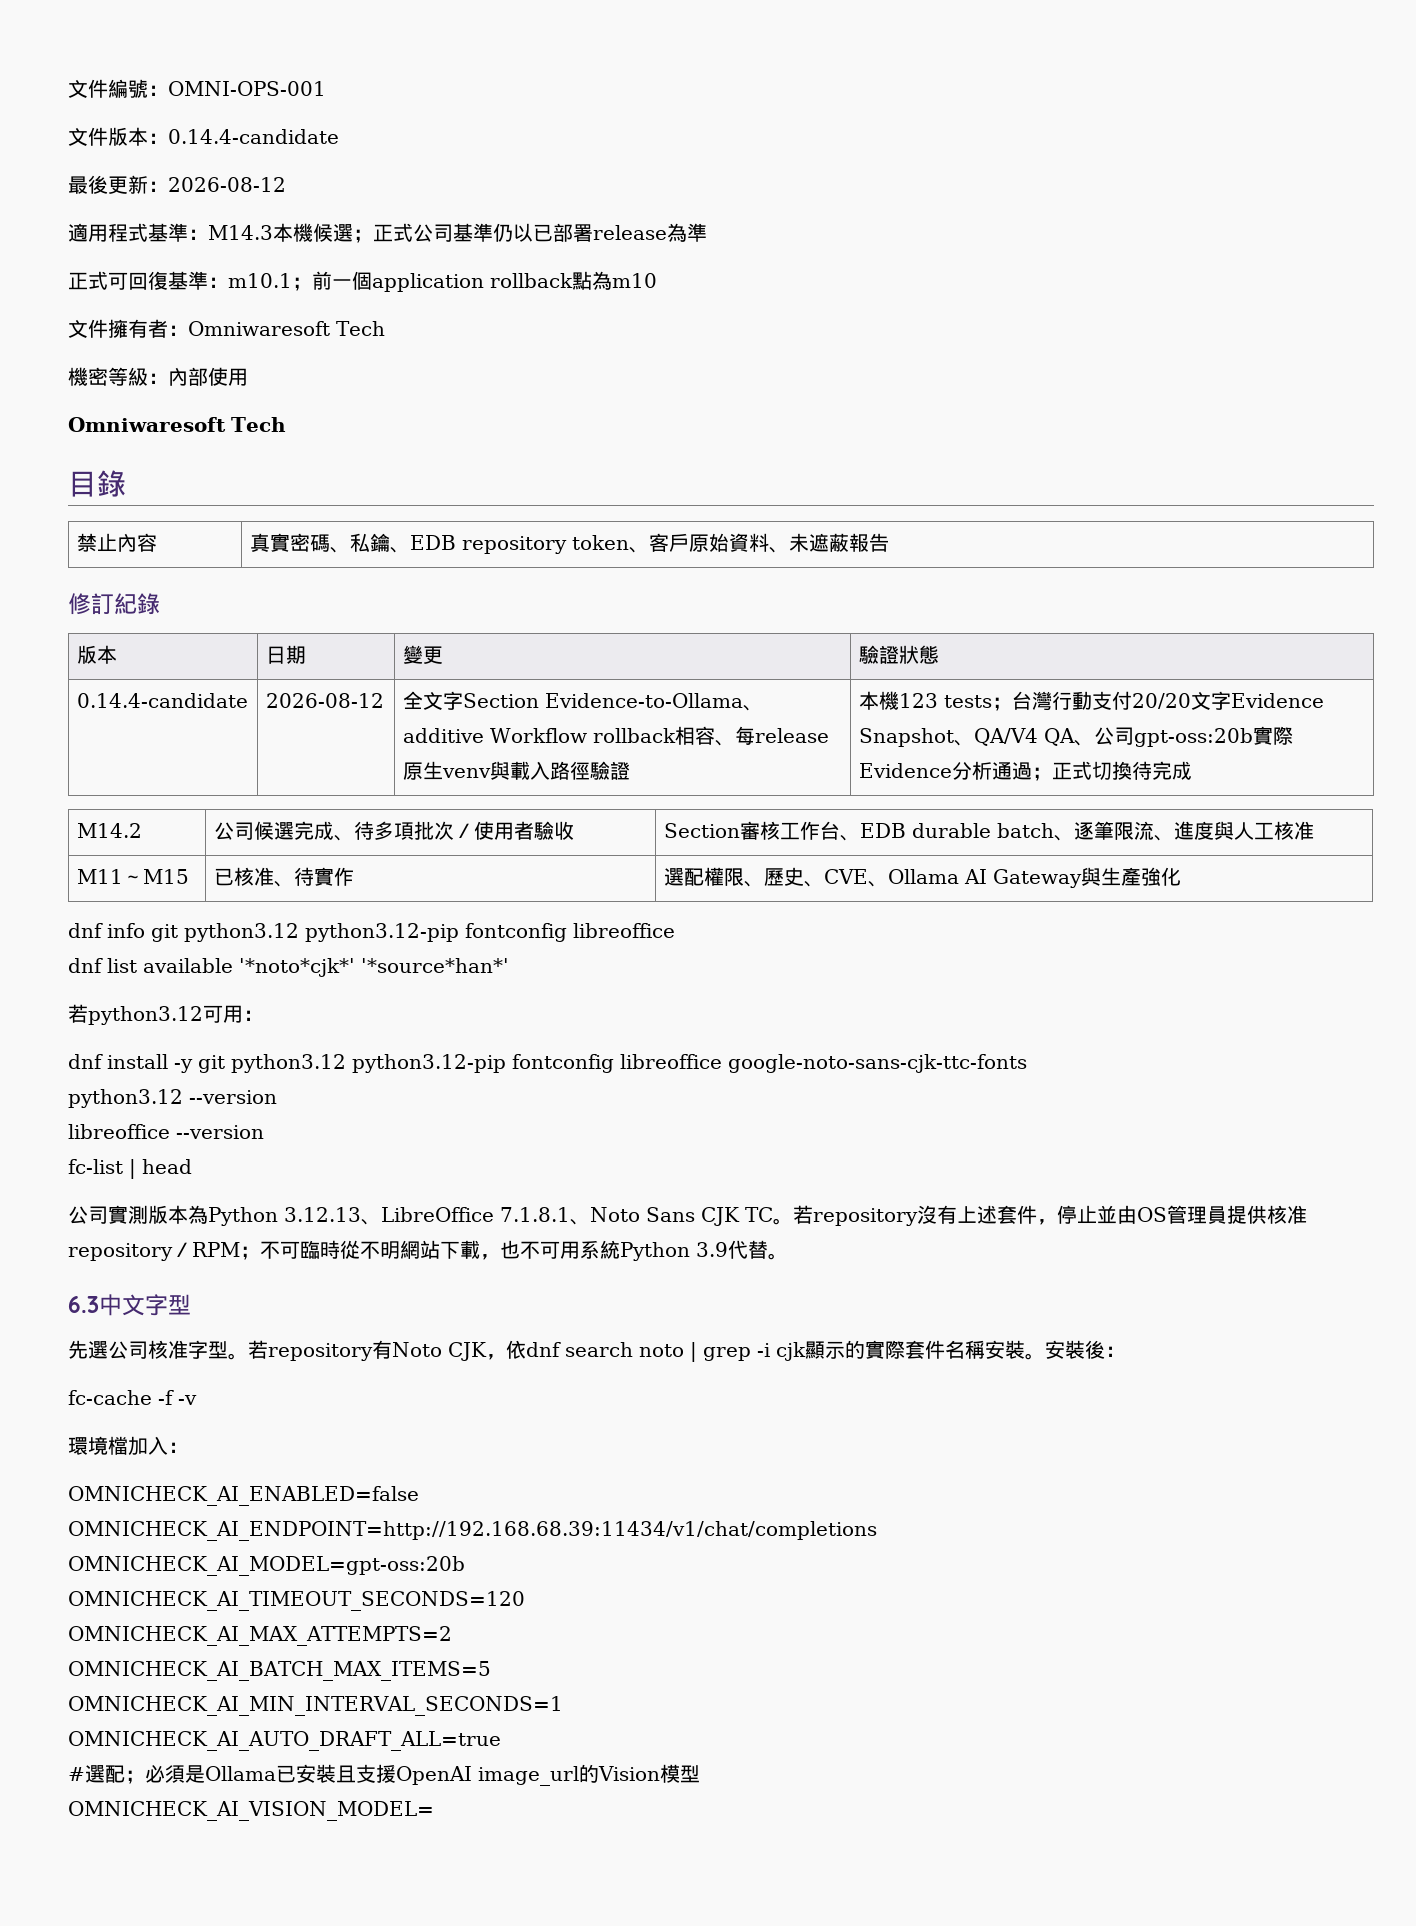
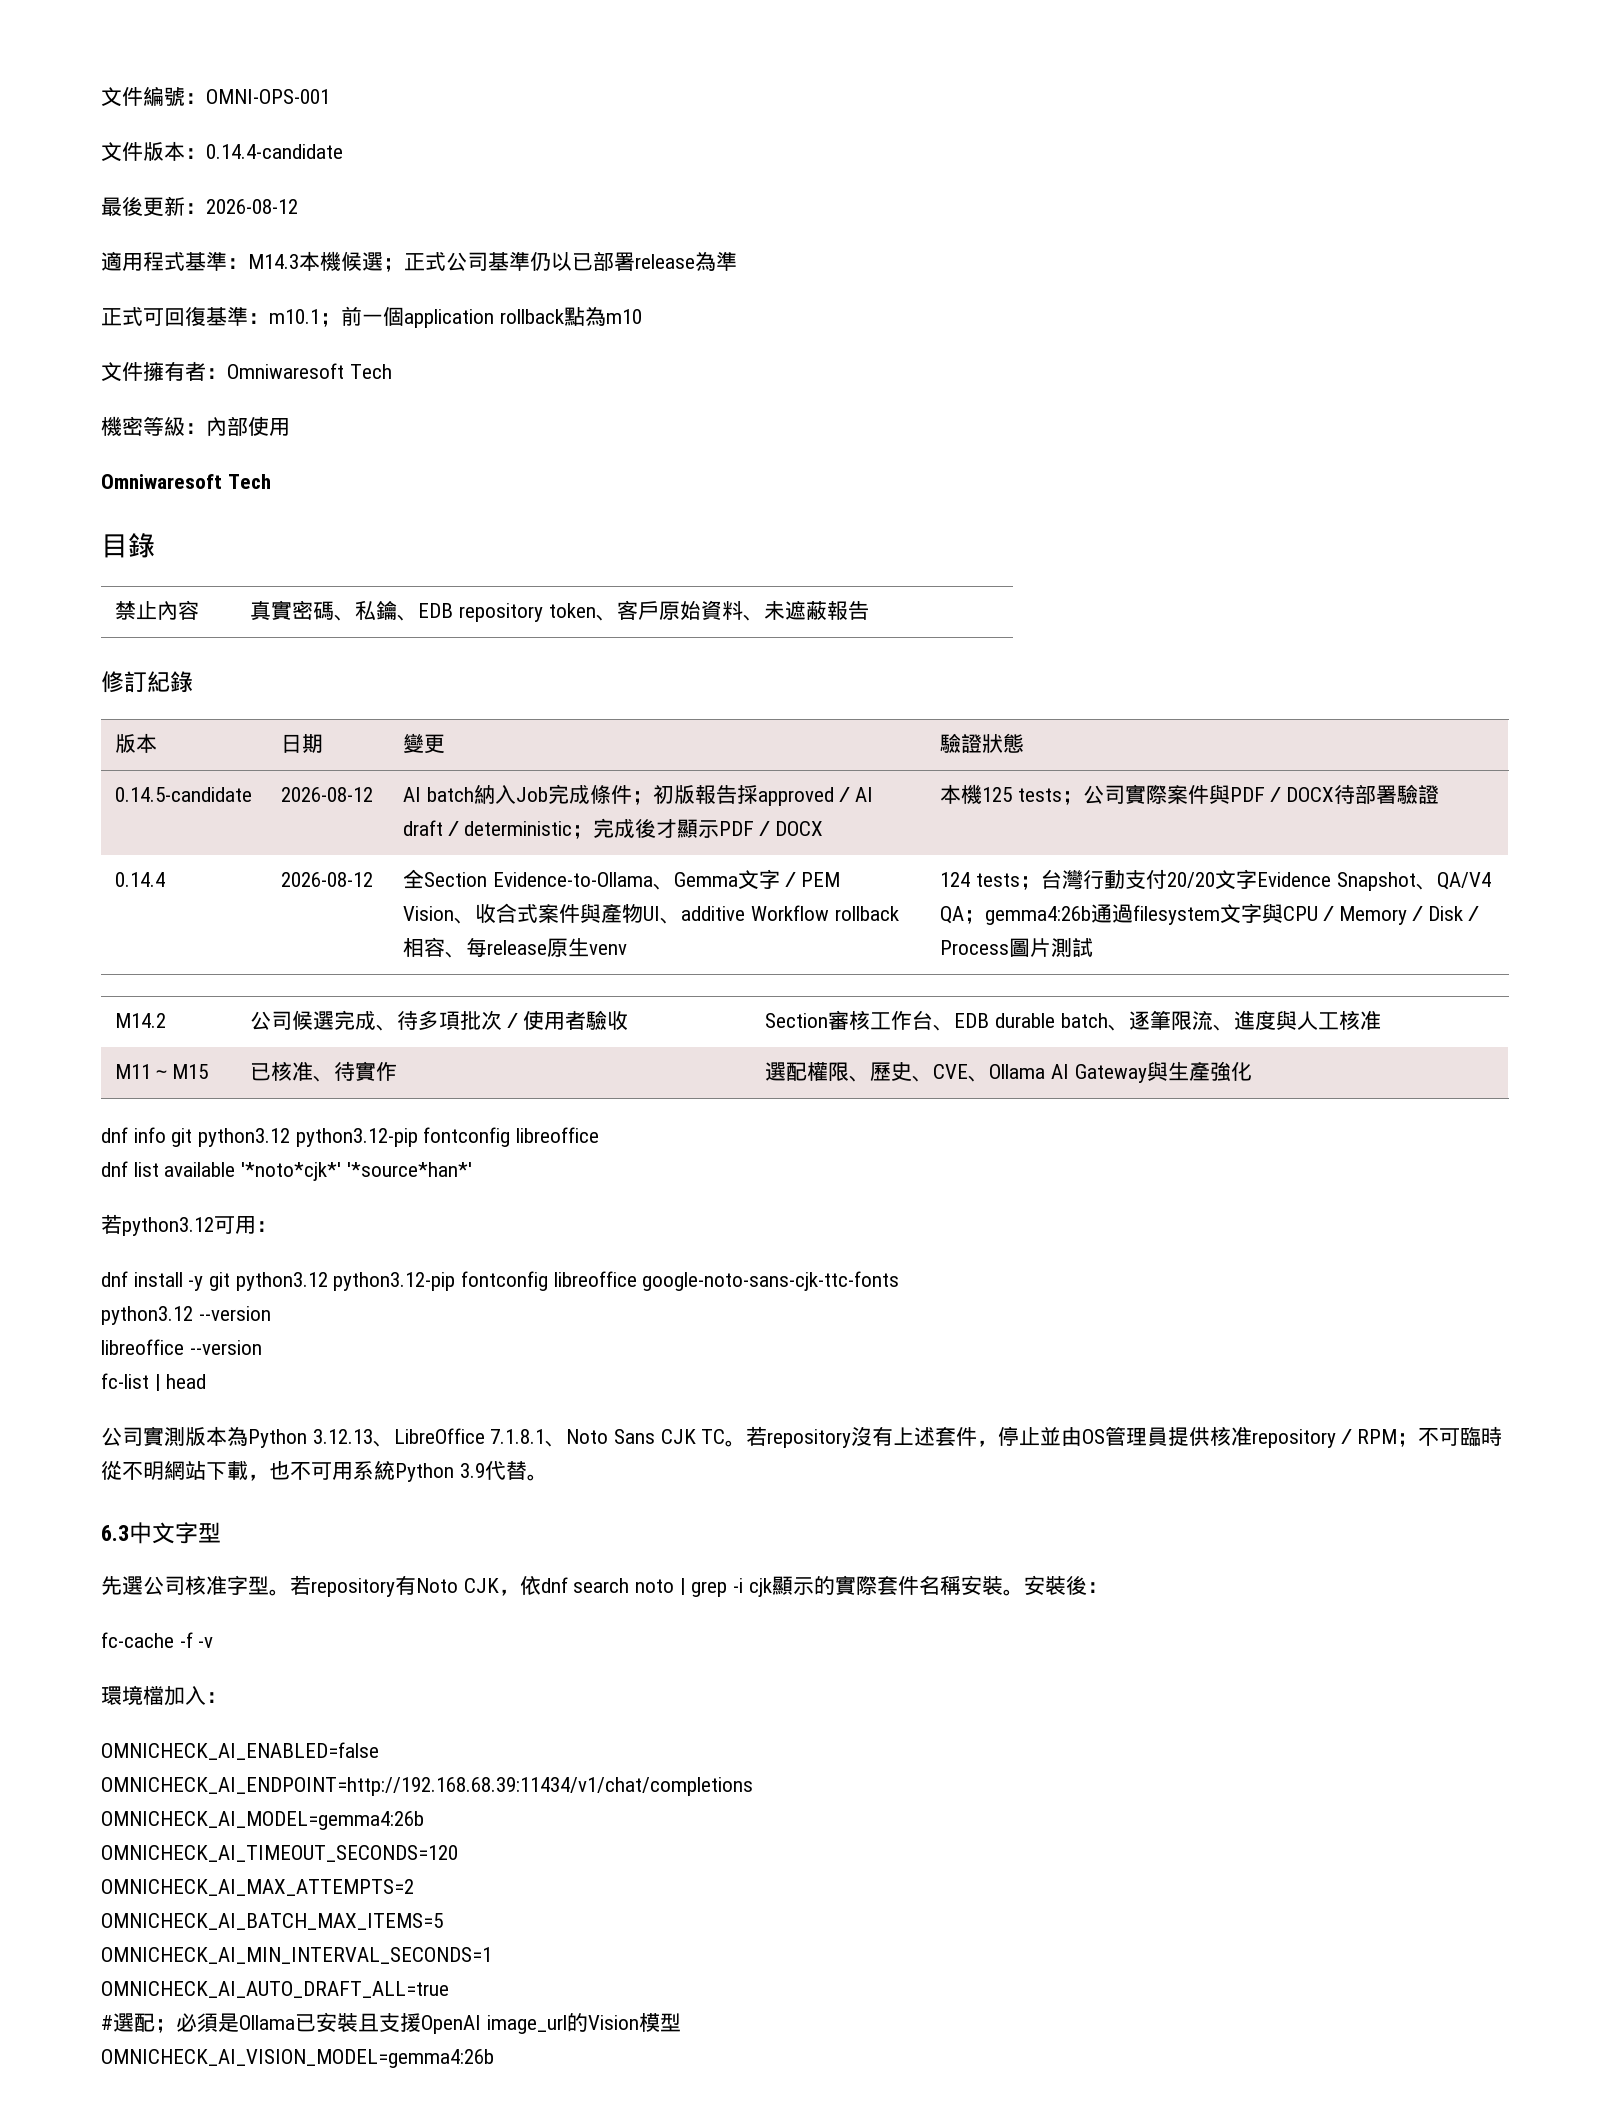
- 0.14.4-candidate | 2026-08-12 | 全文字Section Evidence-to-Ollama、additive Workflow rollback相容、每release原生venv與載入路徑驗證 | 本機123 tests；台灣行動支付20/20文字Evidence Snapshot、QA/V4 QA、公司gpt-oss:20b實際Evidence分析通過；正式切換待完成
+ 0.14.5-candidate | 2026-08-12 | AI batch納入Job完成條件；初版報告採approved／AI draft／deterministic；完成後才顯示PDF／DOCX | 本機125 tests；公司實際案件與PDF／DOCX待部署驗證
+ 0.14.4 | 2026-08-12 | 全Section Evidence-to-Ollama、Gemma文字／PEM Vision、收合式案件與產物UI、additive Workflow rollback相容、每release原生venv | 124 tests；台灣行動支付20/20文字Evidence Snapshot、QA/V4 QA；gemma4:26b通過filesystem文字與CPU／Memory／Disk／Process圖片測試
- OMNICHECK_AI_MODEL=gpt-oss:20b
+ OMNICHECK_AI_MODEL=gemma4:26b
- OMNICHECK_AI_VISION_MODEL=
+ OMNICHECK_AI_VISION_MODEL=gemma4:26b

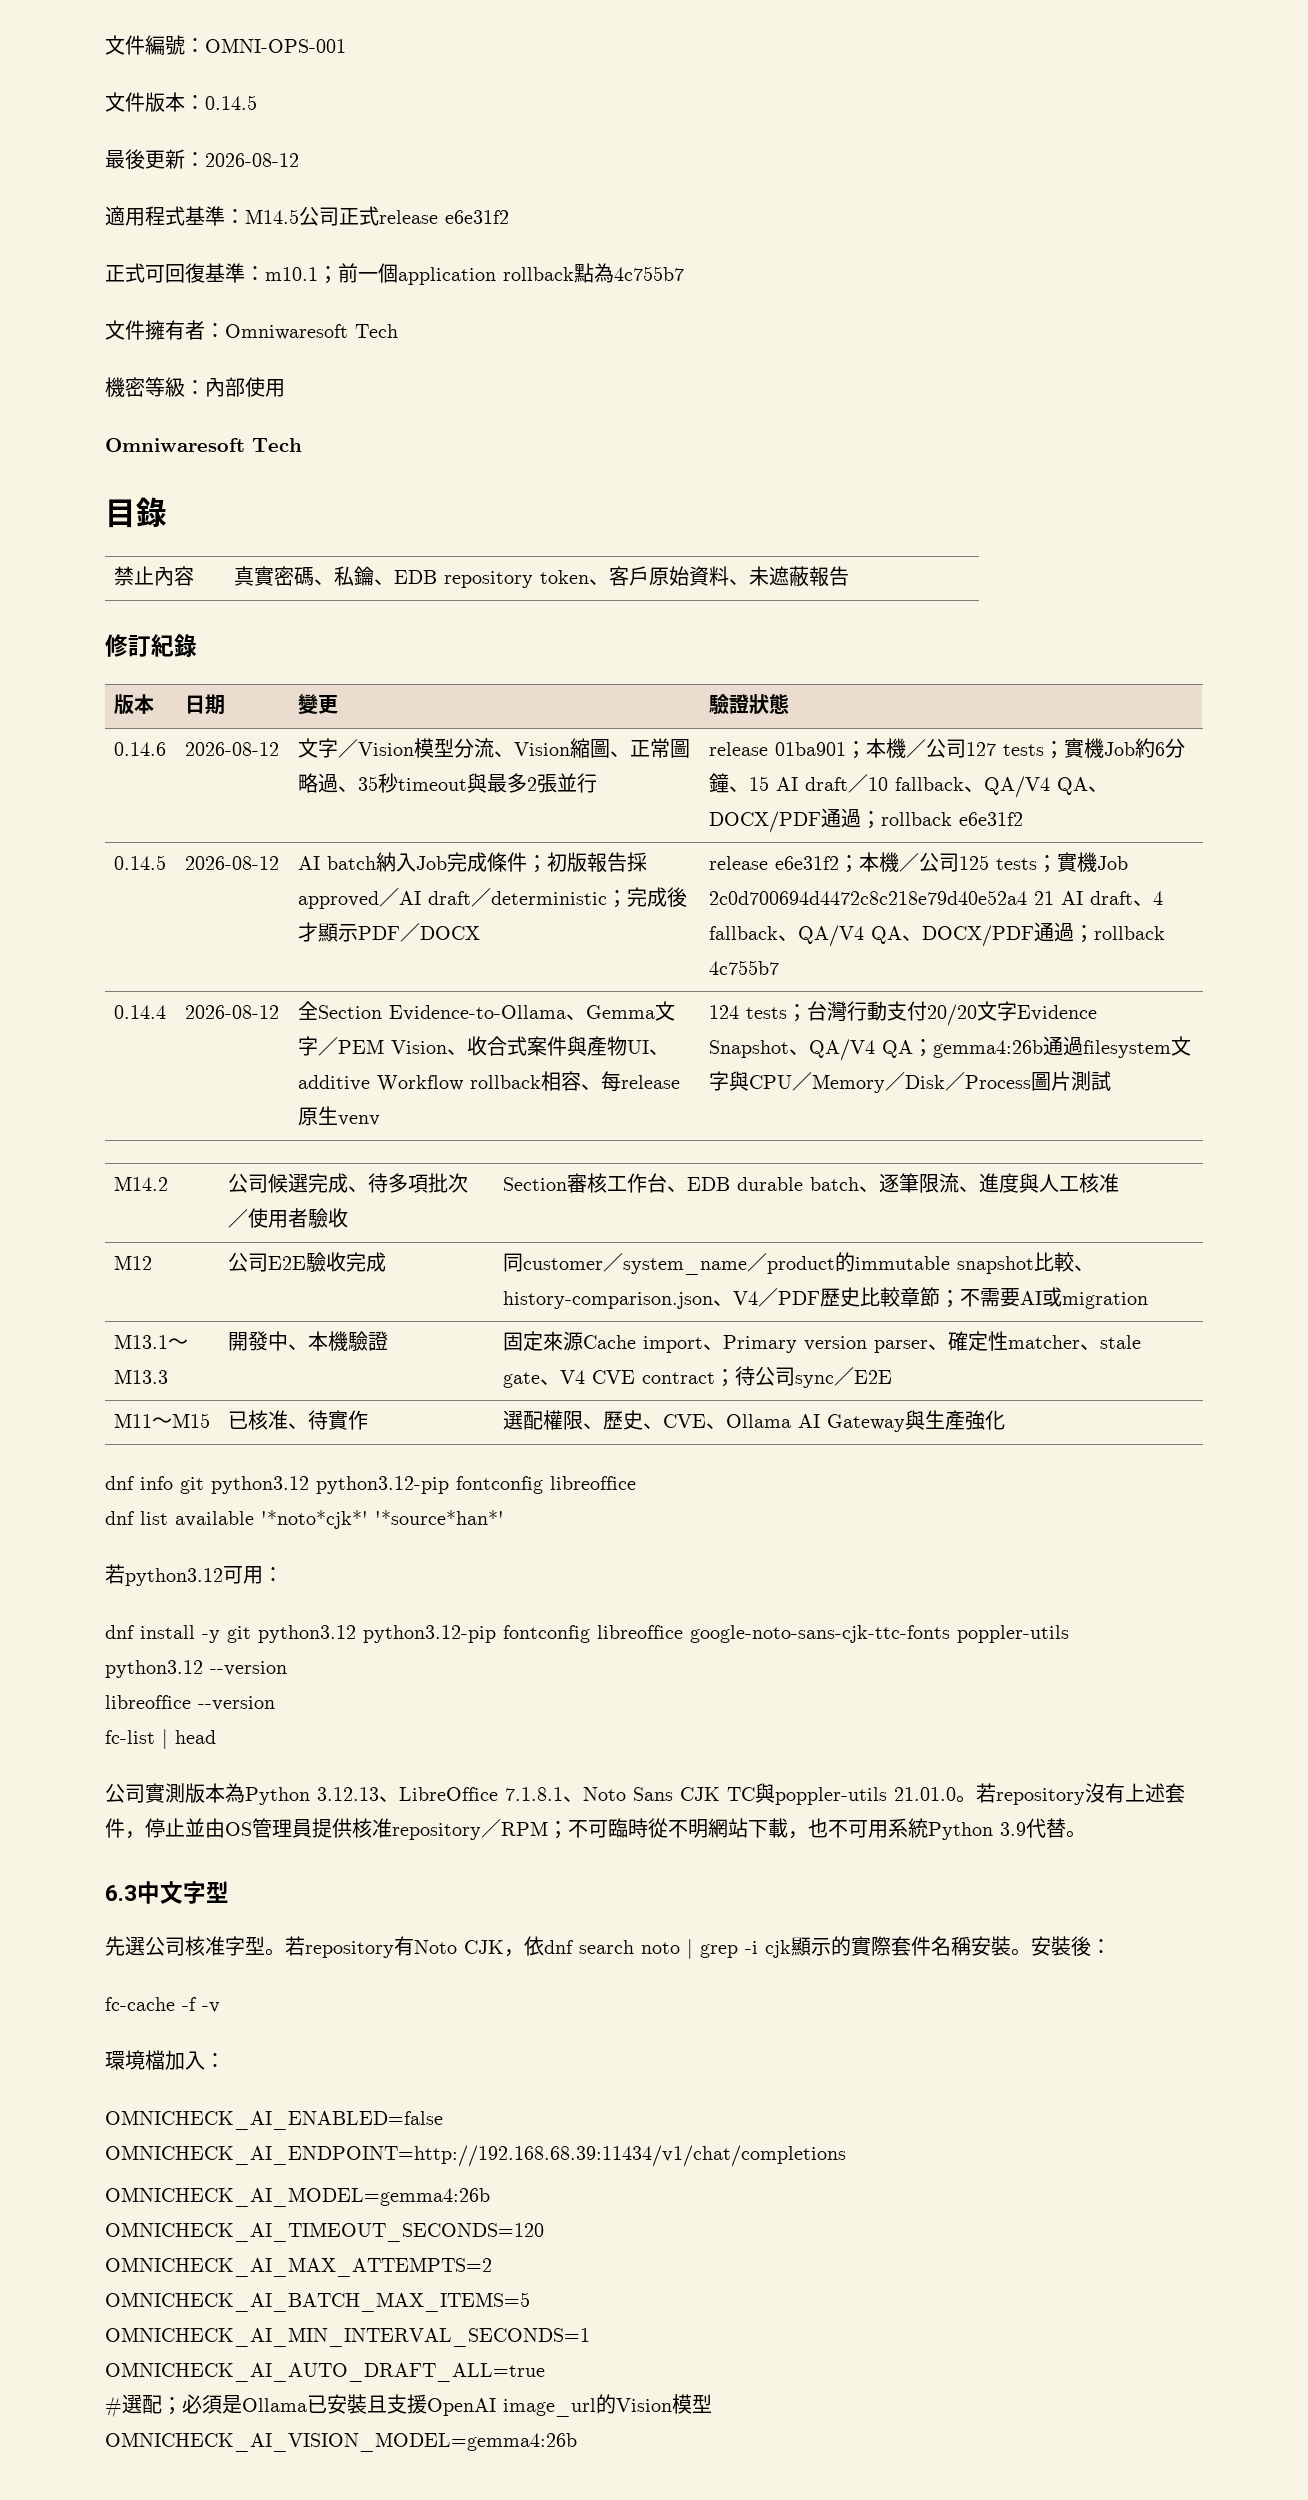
- 文件版本：0.14.4-candidate
+ 文件版本：0.14.5
- 適用程式基準：M14.3本機候選；正式公司基準仍以已部署release為準
+ 適用程式基準：M14.5公司正式release e6e31f2
- 正式可回復基準：m10.1；前一個application rollback點為m10
+ 正式可回復基準：m10.1；前一個application rollback點為4c755b7
- 0.14.5-candidate
+ 0.14.6 | 2026-08-12 | 文字／Vision模型分流、Vision縮圖、正常圖略過、35秒timeout與最多2張並行 | release 01ba901；本機／公司127 tests；實機Job約6分鐘、15 AI draft／10 fallback、QA/V4 QA、DOCX/PDF通過；rollback e6e31f2
+ 0.14.5
- 本機125 tests；公司實際案件與PDF／DOCX待部署驗證
+ release e6e31f2；本機／公司125 tests；實機Job 2c0d700694d4472c8c218e79d40e52a4 21 AI draft、4 fallback、QA/V4 QA、DOCX/PDF通過；rollback 4c755b7
+ M12 | 公司E2E驗收完成 | 同customer／system_name／product的immutable snapshot比較、history-comparison.json、V4／PDF歷史比較章節；不需要AI或migration
+ M13.1～M13.3 | 開發中、本機驗證 | 固定來源Cache import、Primary version parser、確定性matcher、stale gate、V4 CVE contract；待公司sync／E2E
- dnf install -y git python3.12 python3.12-pip fontconfig libreoffice google-noto-sans-cjk-ttc-fonts
+ dnf install -y git python3.12 python3.12-pip fontconfig libreoffice google-noto-sans-cjk-ttc-fonts poppler-utils
- 公司實測版本為Python 3.12.13、LibreOffice 7.1.8.1、Noto Sans CJK TC。
+ 公司實測版本為Python 3.12.13、LibreOffice 7.1.8.1、Noto Sans CJK TC與poppler-utils 21.01.0。

